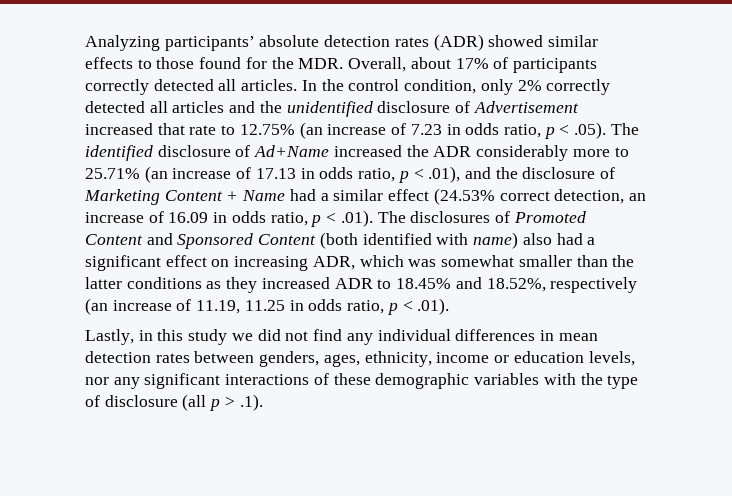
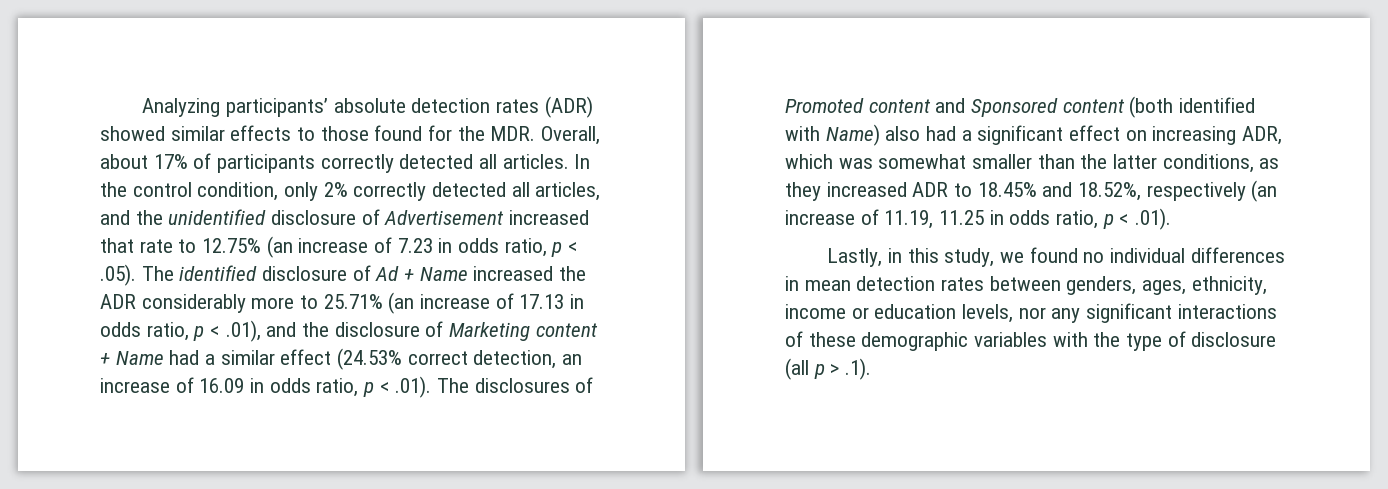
- In the control condition, only 2% correctly detected all articles and the unidentified disclosure of Advertisement increased that rate to 12.75% (an increase of 7.23 in odds ratio, p < .05). The identified disclosure of Ad+Name increased the ADR considerably more to 25.71% (an increase of 17.13 in odds ratio, p < .01), and the disclosure of Marketing Content + Name had a similar effect (24.53% correct detection, an increase of 16.09 in odds ratio, p < .01). The disclosures of Promoted Content and Sponsored Content (both identified with name) also had a significant effect on increasing ADR, which was somewhat smaller than the latter conditions as they increased ADR to 18.45% and 18.52%, respectively (an increase of 11.19, 11.25 in odds ratio, p < .01).
+ In the control condition, only 2% correctly detected all articles, and the unidentified disclosure of Advertisement increased that rate to 12.75% (an increase of 7.23 in odds ratio, p < .05). The identified disclosure of Ad + Name increased the ADR considerably more to 25.71% (an increase of 17.13 in odds ratio, p < .01), and the disclosure of Marketing content + Name had a similar effect (24.53% correct detection, an increase of 16.09 in odds ratio, p < .01). The disclosures of Promoted content and Sponsored content (both identified with Name) also had a significant effect on increasing ADR, which was somewhat smaller than the latter conditions, as they increased ADR to 18.45% and 18.52%, respectively (an increase of 11.19, 11.25 in odds ratio, p < .01).
- Lastly, in this study we did not find any individual differences in mean detection rates between genders, ages, ethnicity, income or education levels, nor any significant interactions of these demographic variables with the type of disclosure (all p > .1).
+ Lastly, in this study, we found no individual differences in mean detection rates between genders, ages, ethnicity, income or education levels, nor any significant interactions of these demographic variables with the type of disclosure (all p > .1).

